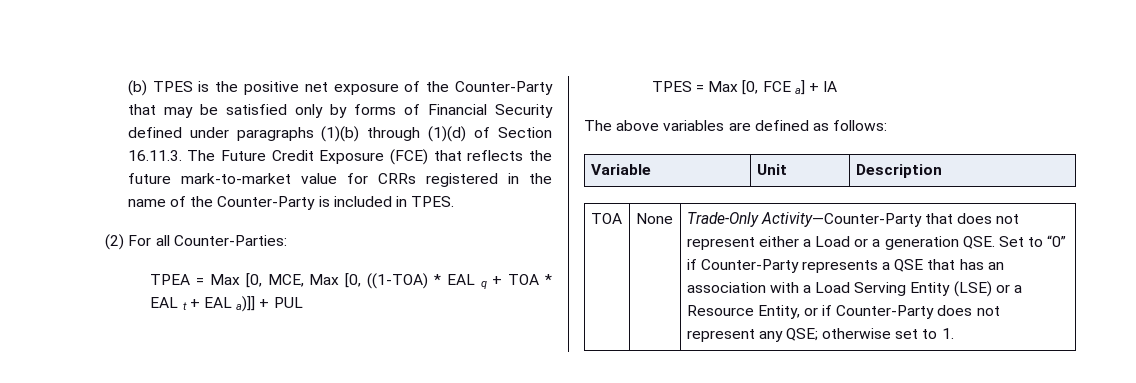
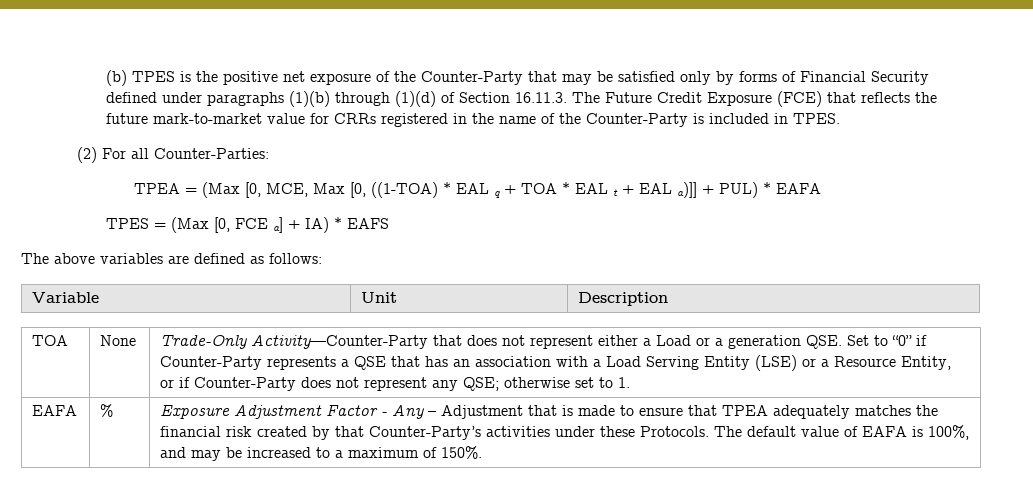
- TPEA = Max [0, MCE, Max [0, ((1-TOA) * EAL q + TOA * EAL t + EAL a)]] + PUL
+ TPEA = (Max [0, MCE, Max [0, ((1-TOA) * EAL q + TOA * EAL t + EAL a)]] + PUL) * EAFA
- TPES = Max [0, FCE a] + IA
+ TPES = (Max [0, FCE a] + IA) * EAFS
+ EAFA | % | Exposure Adjustment Factor - Any – Adjustment that is made to ensure that TPEA adequately matches the financial risk created by that Counter-Party’s activities under these Protocols. The default value of EAFA is 100%, and may be increased to a maximum of 150%.

